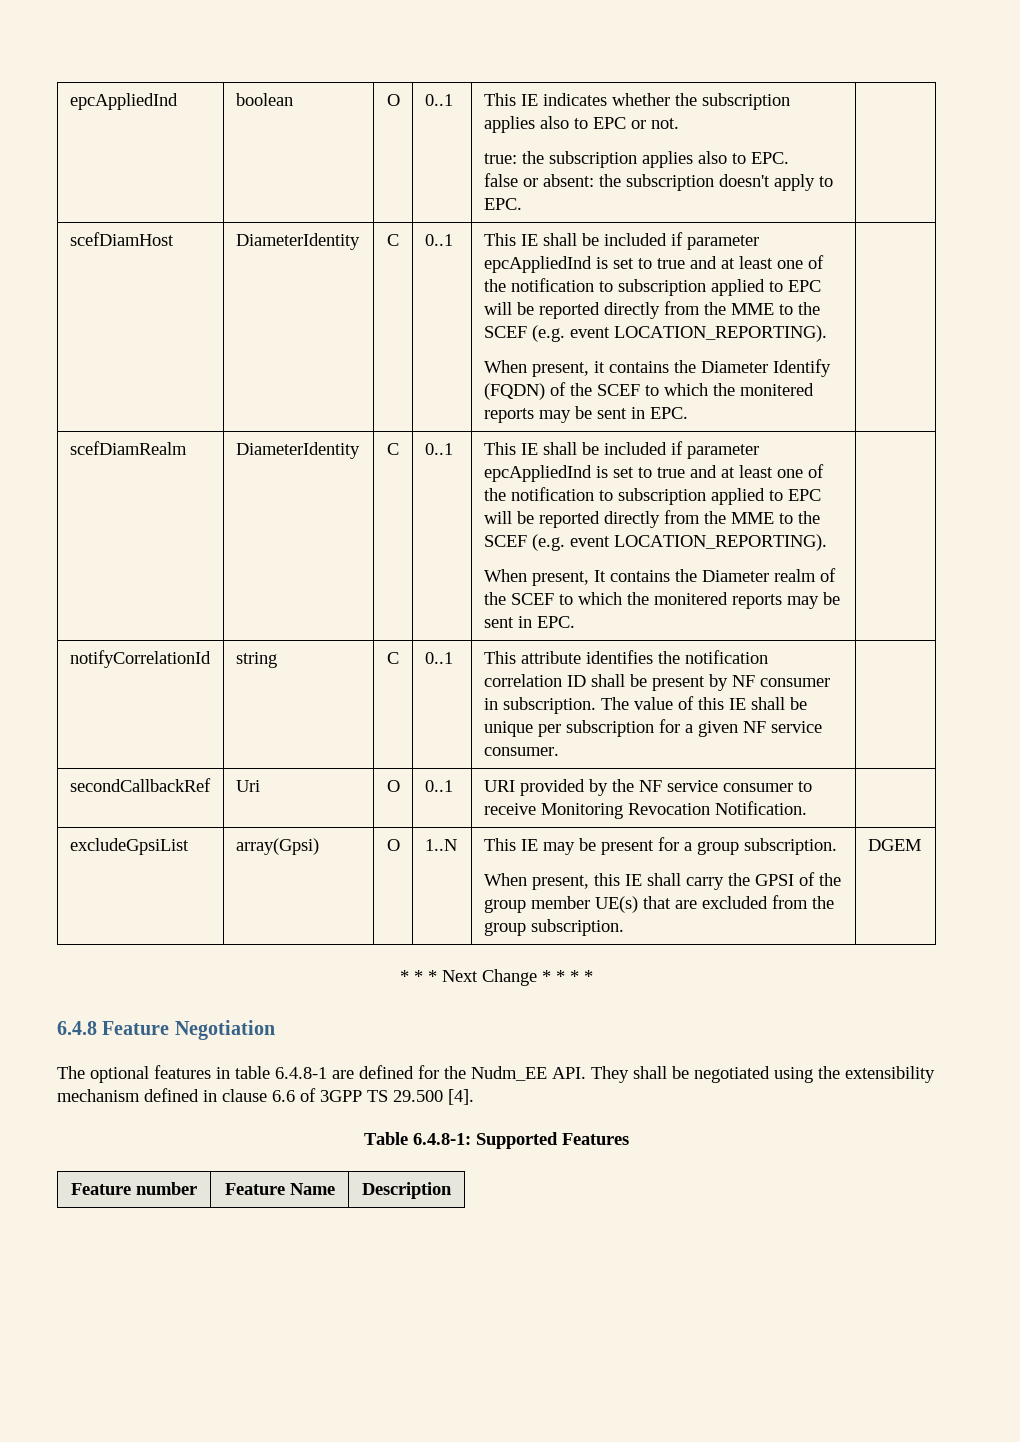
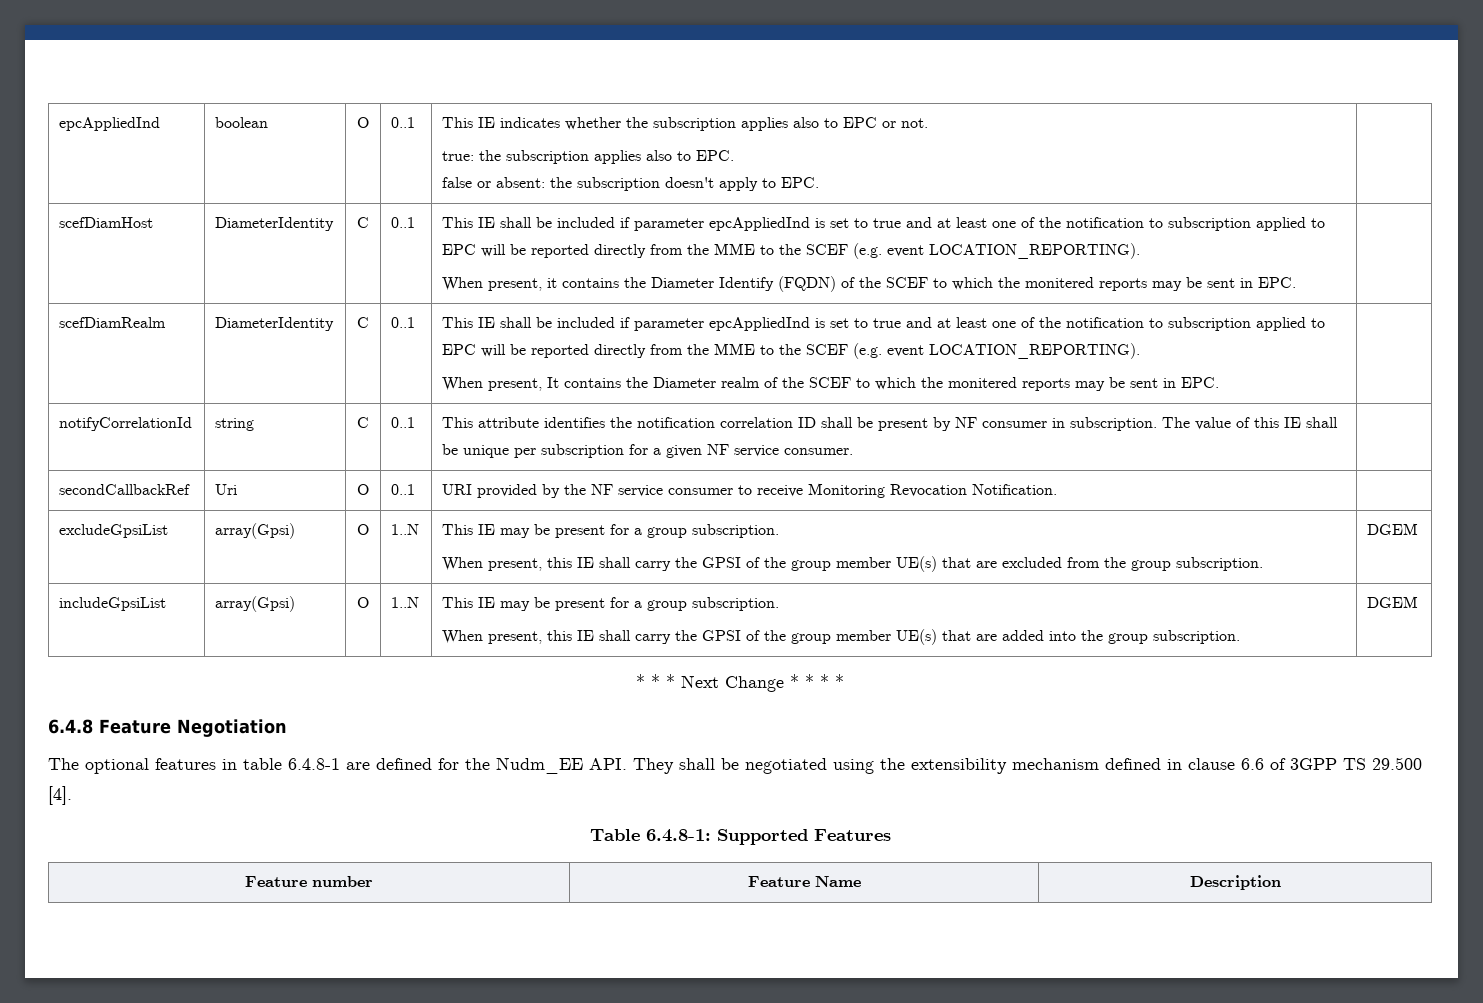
+ includeGpsiList | array(Gpsi) | O | 1..N | This IE may be present for a group subscription.
+ When present, this IE shall carry the GPSI of the group member UE(s) that are added into the group subscription. | DGEM

